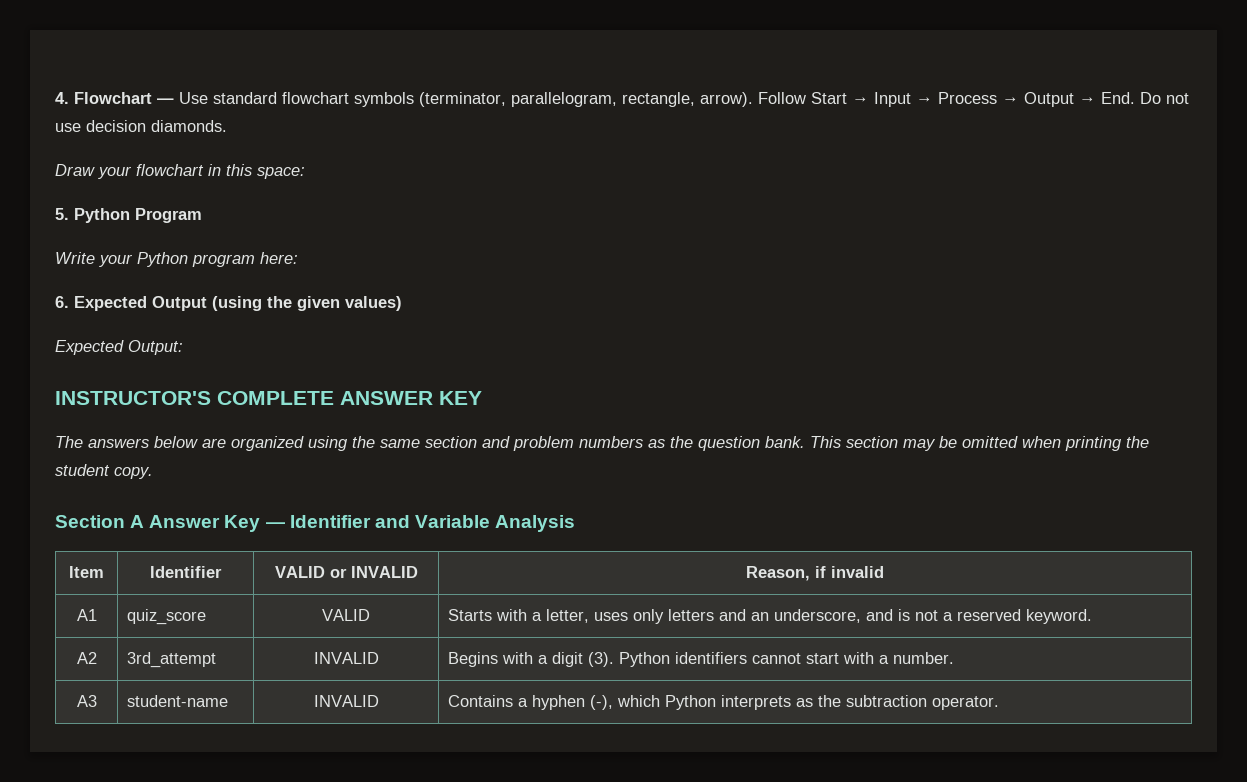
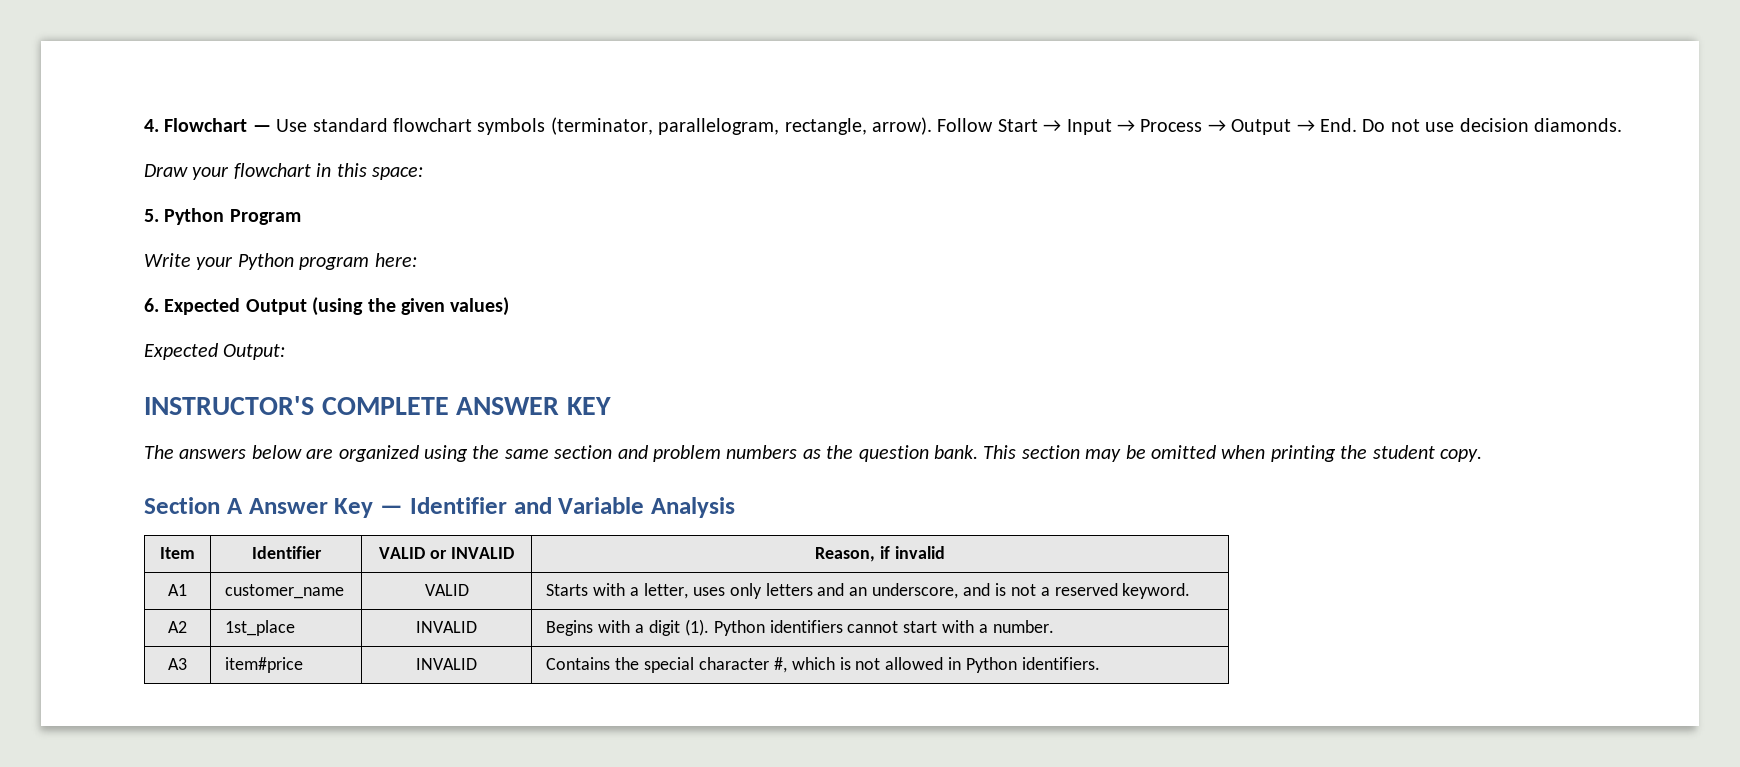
- A1 | quiz_score | VALID | Starts with a letter, uses only letters and an underscore, and is not a reserved keyword.
+ A1 | customer_name | VALID | Starts with a letter, uses only letters and an underscore, and is not a reserved keyword.
- A2 | 3rd_attempt | INVALID | Begins with a digit (3). Python identifiers cannot start with a number.
+ A2 | 1st_place | INVALID | Begins with a digit (1). Python identifiers cannot start with a number.
- A3 | student-name | INVALID | Contains a hyphen (-), which Python interprets as the subtraction operator.
+ A3 | item#price | INVALID | Contains the special character #, which is not allowed in Python identifiers.

